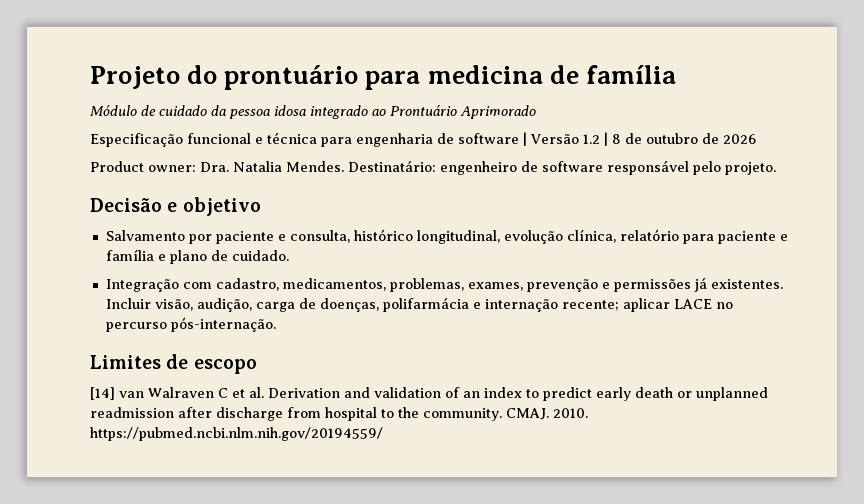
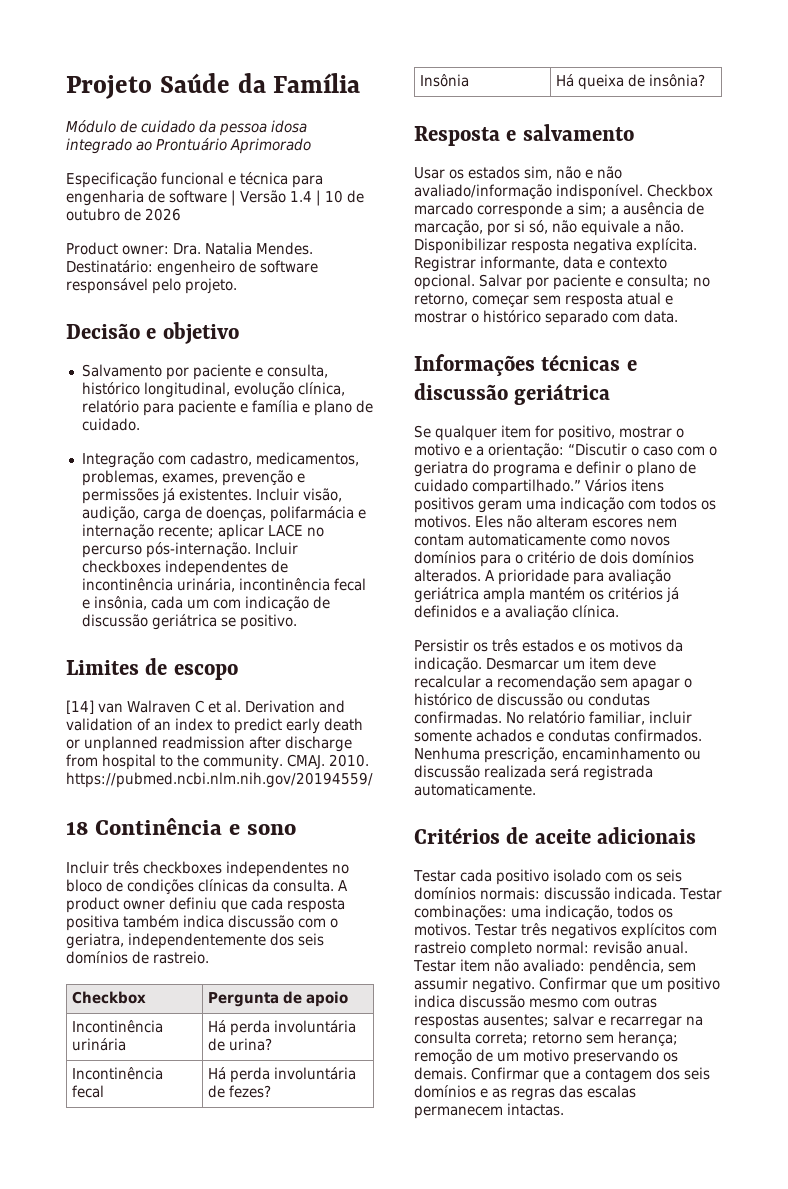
- Projeto do prontuário para medicina de família
+ Projeto Saúde da Família
- Especificação funcional e técnica para engenharia de software | Versão 1.2 | 8 de outubro de 2026
+ Especificação funcional e técnica para engenharia de software | Versão 1.4 | 10 de outubro de 2026
+ Incluir checkboxes independentes de incontinência urinária, incontinência fecal e insônia, cada um com indicação de discussão geriátrica se positivo.
+ 18 Continência e sono
+ Incluir três checkboxes independentes no bloco de condições clínicas da consulta. A product owner definiu que cada resposta positiva também indica discussão com o geriatra, independentemente dos seis domínios de rastreio.
+ Checkbox | Pergunta de apoio
+ Incontinência urinária | Há perda involuntária de urina?
+ Incontinência fecal | Há perda involuntária de fezes?
+ Insônia | Há queixa de insônia?
+ Resposta e salvamento
+ Usar os estados sim, não e não avaliado/informação indisponível. Checkbox marcado corresponde a sim; a ausência de marcação, por si só, não equivale a não. Disponibilizar resposta negativa explícita. Registrar informante, data e contexto opcional. Salvar por paciente e consulta; no retorno, começar sem resposta atual e mostrar o histórico separado com data.
+ Informações técnicas e discussão geriátrica
+ Se qualquer item for positivo, mostrar o motivo e a orientação: “Discutir o caso com o geriatra do programa e definir o plano de cuidado compartilhado.” Vários itens positivos geram uma indicação com todos os motivos. Eles não alteram escores nem contam automaticamente como novos domínios para o critério de dois domínios alterados. A prioridade para avaliação geriátrica ampla mantém os critérios já definidos e a avaliação clínica.
+ Persistir os três estados e os motivos da indicação. Desmarcar um item deve recalcular a recomendação sem apagar o histórico de discussão ou condutas confirmadas. No relatório familiar, incluir somente achados e condutas confirmados. Nenhuma prescrição, encaminhamento ou discussão realizada será registrada automaticamente.
+ Critérios de aceite adicionais
+ Testar cada positivo isolado com os seis domínios normais: discussão indicada. Testar combinações: uma indicação, todos os motivos. Testar três negativos explícitos com rastreio completo normal: revisão anual. Testar item não avaliado: pendência, sem assumir negativo. Confirmar que um positivo indica discussão mesmo com outras respostas ausentes; salvar e recarregar na consulta correta; retorno sem herança; remoção de um motivo preservando os demais. Confirmar que a contagem dos seis domínios e as regras das escalas permanecem intactas.

